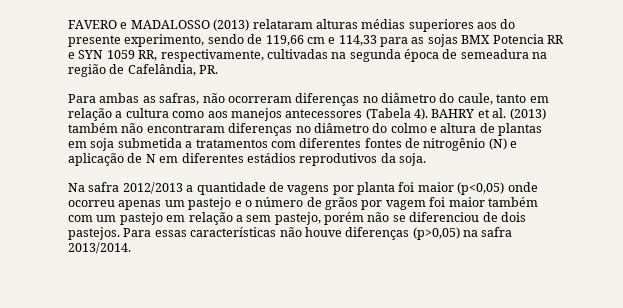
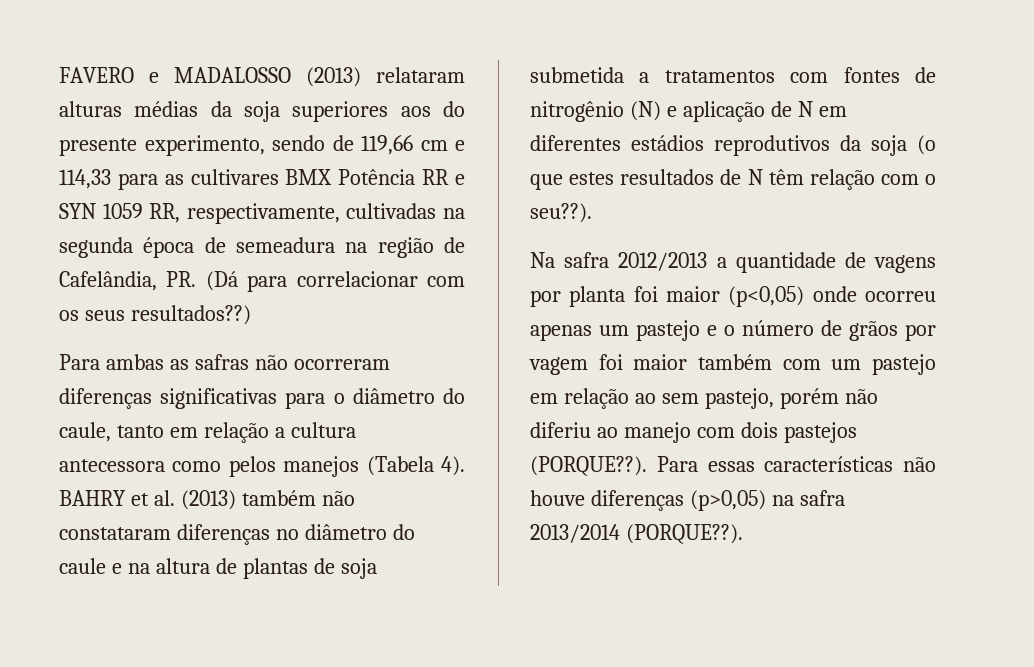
- FAVERO e MADALOSSO (2013) relataram alturas médias superiores aos do presente experimento, sendo de 119,66 cm e 114,33 para as sojas BMX Potencia RR e SYN 1059 RR, respectivamente, cultivadas na segunda época de semeadura na região de Cafelândia, PR.
+ FAVERO e MADALOSSO (2013) relataram alturas médias da soja superiores aos do presente experimento, sendo de 119,66 cm e 114,33 para as cultivares BMX Potência RR e SYN 1059 RR, respectivamente, cultivadas na segunda época de semeadura na região de Cafelândia, PR. (Dá para correlacionar com os seus resultados??)
- Para ambas as safras, não ocorreram diferenças no diâmetro do caule, tanto em relação a cultura como aos manejos antecessores (Tabela 4).
+ Para ambas as safras não ocorreram diferenças significativas para o diâmetro do caule, tanto em relação a cultura antecessora como pelos manejos (Tabela 4).
- BAHRY et al. (2013) também não encontraram diferenças no diâmetro do colmo e altura de plantas em soja submetida a tratamentos com diferentes fontes de nitrogênio (N) e aplicação de N em diferentes estádios reprodutivos da soja.
+ BAHRY et al. (2013) também não constataram diferenças no diâmetro do caule e na altura de plantas de soja submetida a tratamentos com fontes de nitrogênio (N) e aplicação de N em diferentes estádios reprodutivos da soja (o que estes resultados de N têm relação com o seu??).
- Na safra 2012/2013 a quantidade de vagens por planta foi maior (p<0,05) onde ocorreu apenas um pastejo e o número de grãos por vagem foi maior também com um pastejo em relação a sem pastejo, porém não se diferenciou de dois pastejos.
+ Na safra 2012/2013 a quantidade de vagens por planta foi maior (p<0,05) onde ocorreu apenas um pastejo e o número de grãos por vagem foi maior também com um pastejo em relação ao sem pastejo, porém não diferiu ao manejo com dois pastejos (PORQUE??).
- Para essas características não houve diferenças (p>0,05) na safra 2013/2014.
+ Para essas características não houve diferenças (p>0,05) na safra 2013/2014 (PORQUE??).

